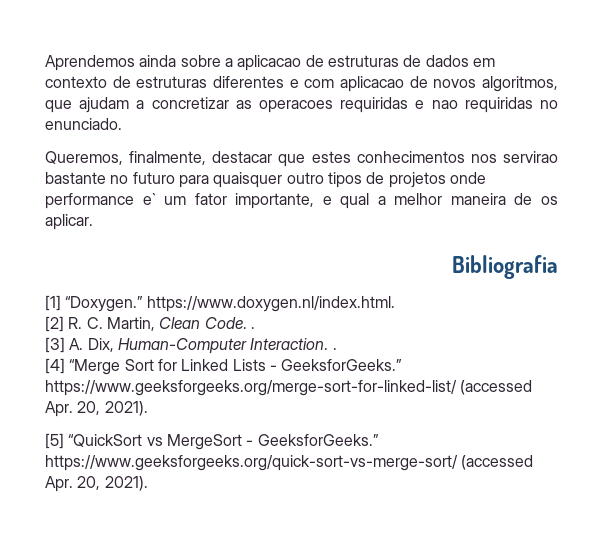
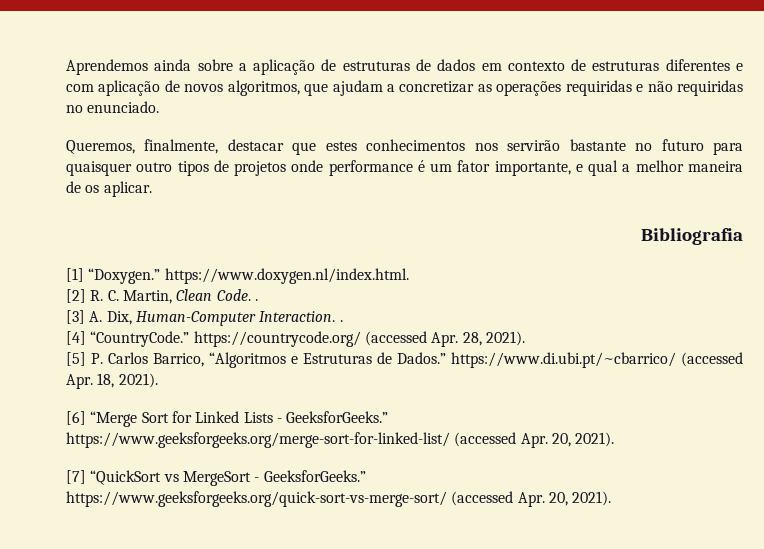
- Aprendemos ainda sobre a aplicacao de estruturas de dados em contexto de estruturas diferentes e com aplicacao de novos algoritmos, que ajudam a concretizar as operacoes requiridas e nao requiridas no enunciado.
+ Aprendemos ainda sobre a aplicação de estruturas de dados em contexto de estruturas diferentes e com aplicação de novos algoritmos, que ajudam a concretizar as operações requiridas e não requiridas no enunciado.
- Queremos, finalmente, destacar que estes conhecimentos nos servirao bastante no futuro para quaisquer outro tipos de projetos onde performance e` um fator importante, e qual a melhor maneira de os aplicar.
+ Queremos, finalmente, destacar que estes conhecimentos nos servirão bastante no futuro para quaisquer outro tipos de projetos onde performance é um fator importante, e qual a melhor maneira de os aplicar.
- [4] “Merge Sort for Linked Lists - GeeksforGeeks.” https://www.geeksforgeeks.org/merge-sort-for-linked-list/ (accessed Apr. 20, 2021).
+ [4] “CountryCode.” https://countrycode.org/ (accessed Apr. 28, 2021).
+ [5] P. Carlos Barrico, “Algoritmos e Estruturas de Dados.” https://www.di.ubi.pt/~cbarrico/ (accessed Apr. 18, 2021).
+ [6] “Merge Sort for Linked Lists - GeeksforGeeks.” https://www.geeksforgeeks.org/merge-sort-for-linked-list/ (accessed Apr. 20, 2021).
- [5] “QuickSort vs MergeSort - GeeksforGeeks.” https://www.geeksforgeeks.org/quick-sort-vs-merge-sort/ (accessed Apr. 20, 2021).
+ [7] “QuickSort vs MergeSort - GeeksforGeeks.” https://www.geeksforgeeks.org/quick-sort-vs-merge-sort/ (accessed Apr. 20, 2021).

